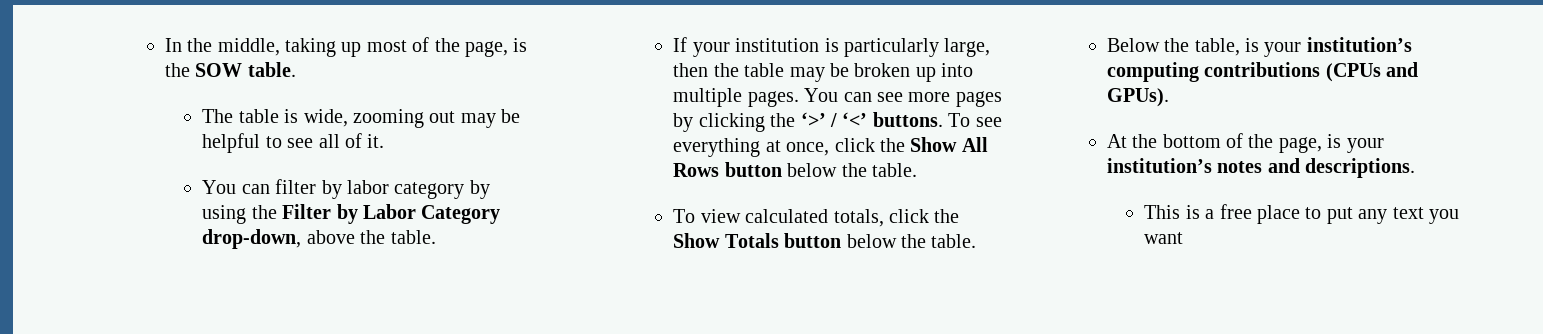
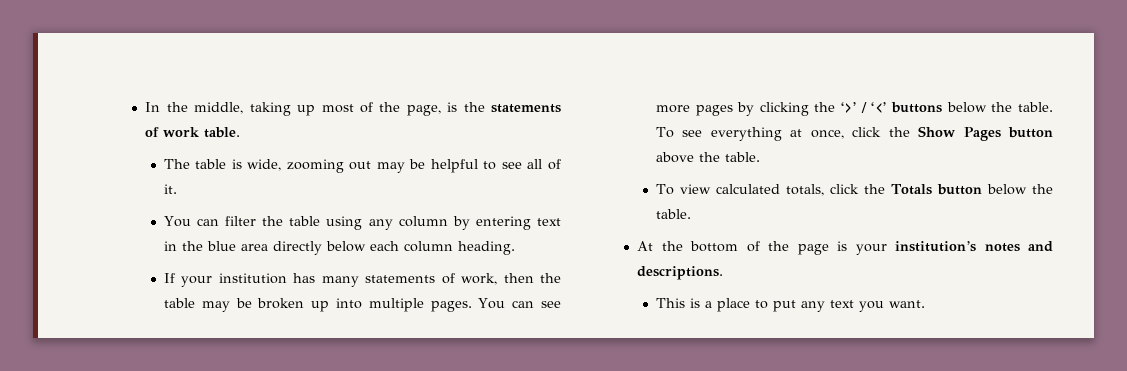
- In the middle, taking up most of the page, is the SOW table.
+ In the middle, taking up most of the page, is the statements of work table.
- You can filter by labor category by using the Filter by Labor Category drop-down, above the table.
- If your institution is particularly large, then the table may be broken up into multiple pages.
+ You can filter the table using any column by entering text in the blue area directly below each column heading.
+ If your institution has many statements of work, then the table may be broken up into multiple pages.
- You can see more pages by clicking the ‘>’ / ‘<’ buttons.
+ You can see more pages by clicking the ‘>’ / ‘<’ buttons below the table.
- To see everything at once, click the Show All Rows button below the table.
+ To see everything at once, click the Show Pages button above the table.
- To view calculated totals, click the Show Totals button below the table.
+ To view calculated totals, click the Totals button below the table.
- Below the table, is your institution’s computing contributions (CPUs and GPUs).
- At the bottom of the page, is your institution’s notes and descriptions.
+ At the bottom of the page is your institution’s notes and descriptions.
- This is a free place to put any text you want
+ This is a place to put any text you want.

